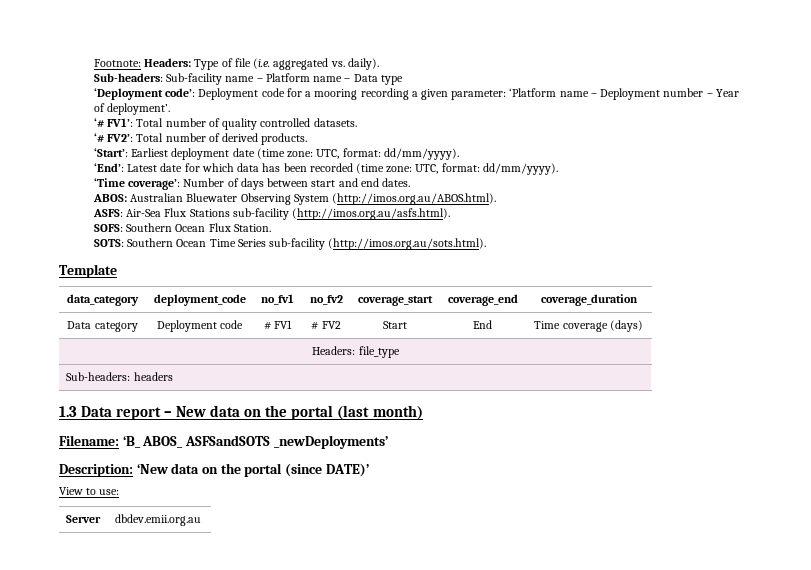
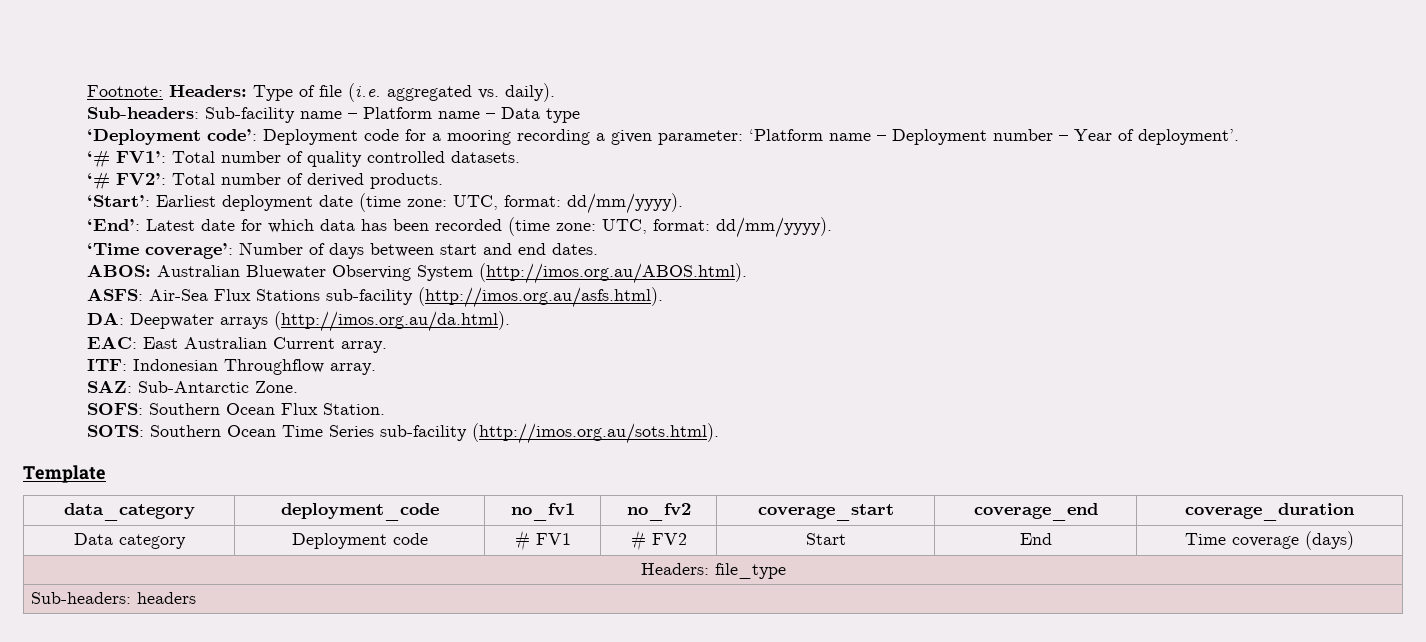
+ DA: Deepwater arrays (http://imos.org.au/da.html).
+ EAC: East Australian Current array.
+ ITF: Indonesian Throughflow array.
+ SAZ: Sub-Antarctic Zone.
- 1.3 Data report – New data on the portal (last month)
- Filename: ‘B_ ABOS_ ASFSandSOTS _newDeployments’
- Description: ‘New data on the portal (since DATE)’
- View to use:
- Server | dbdev.emii.org.au

